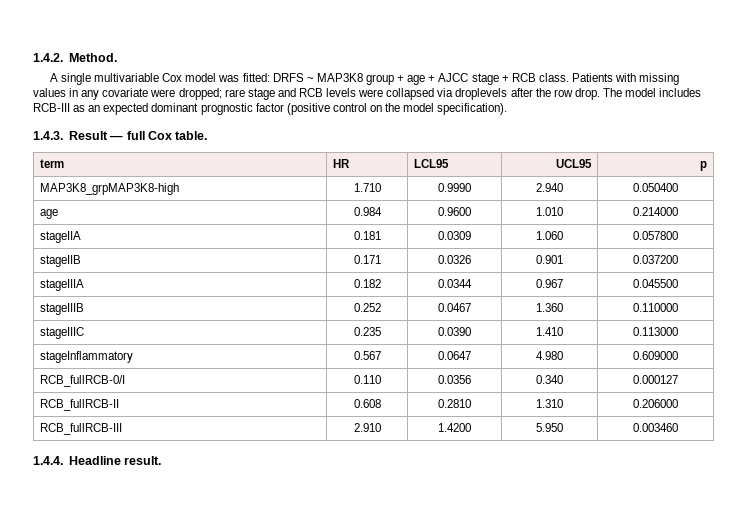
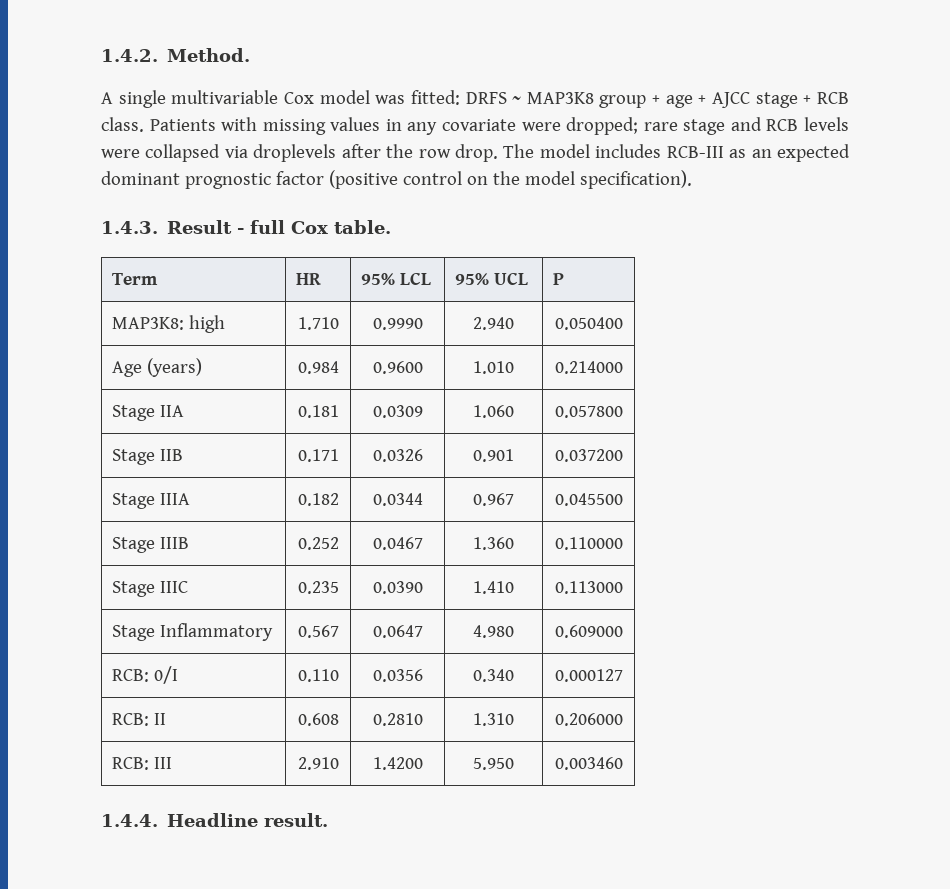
- 1.4.3. Result — full Cox table.
+ 1.4.3. Result - full Cox table.
- term | HR | LCL95 | UCL95 | p
- MAP3K8_grpMAP3K8-high | 1.710 | 0.9990 | 2.940 | 0.050400
+ Term | HR | 95% LCL | 95% UCL | P
+ MAP3K8: high | 1.710 | 0.9990 | 2.940 | 0.050400
- age | 0.984 | 0.9600 | 1.010 | 0.214000
+ Age (years) | 0.984 | 0.9600 | 1.010 | 0.214000
- stageIIA | 0.181 | 0.0309 | 1.060 | 0.057800
+ Stage IIA | 0.181 | 0.0309 | 1.060 | 0.057800
- stageIIB | 0.171 | 0.0326 | 0.901 | 0.037200
+ Stage IIB | 0.171 | 0.0326 | 0.901 | 0.037200
- stageIIIA | 0.182 | 0.0344 | 0.967 | 0.045500
+ Stage IIIA | 0.182 | 0.0344 | 0.967 | 0.045500
- stageIIIB | 0.252 | 0.0467 | 1.360 | 0.110000
+ Stage IIIB | 0.252 | 0.0467 | 1.360 | 0.110000
- stageIIIC | 0.235 | 0.0390 | 1.410 | 0.113000
+ Stage IIIC | 0.235 | 0.0390 | 1.410 | 0.113000
- stageInflammatory | 0.567 | 0.0647 | 4.980 | 0.609000
+ Stage Inflammatory | 0.567 | 0.0647 | 4.980 | 0.609000
- RCB_fullRCB-0/I | 0.110 | 0.0356 | 0.340 | 0.000127
+ RCB: 0/I | 0.110 | 0.0356 | 0.340 | 0.000127
- RCB_fullRCB-II | 0.608 | 0.2810 | 1.310 | 0.206000
+ RCB: II | 0.608 | 0.2810 | 1.310 | 0.206000
- RCB_fullRCB-III | 2.910 | 1.4200 | 5.950 | 0.003460
+ RCB: III | 2.910 | 1.4200 | 5.950 | 0.003460

